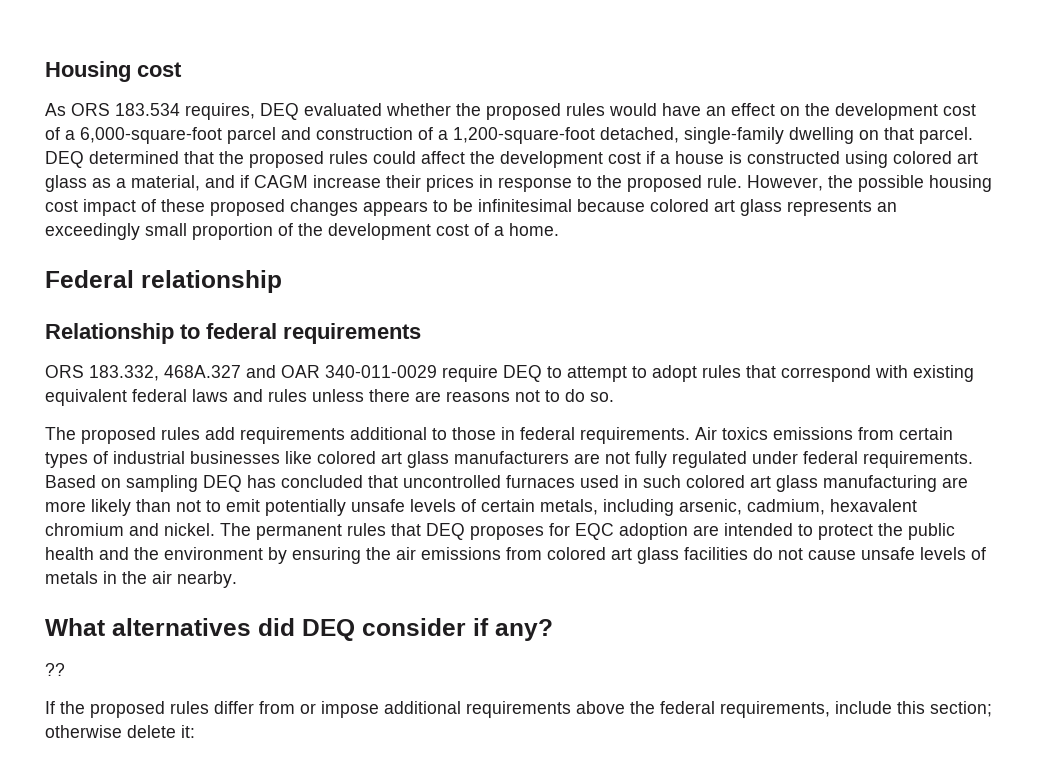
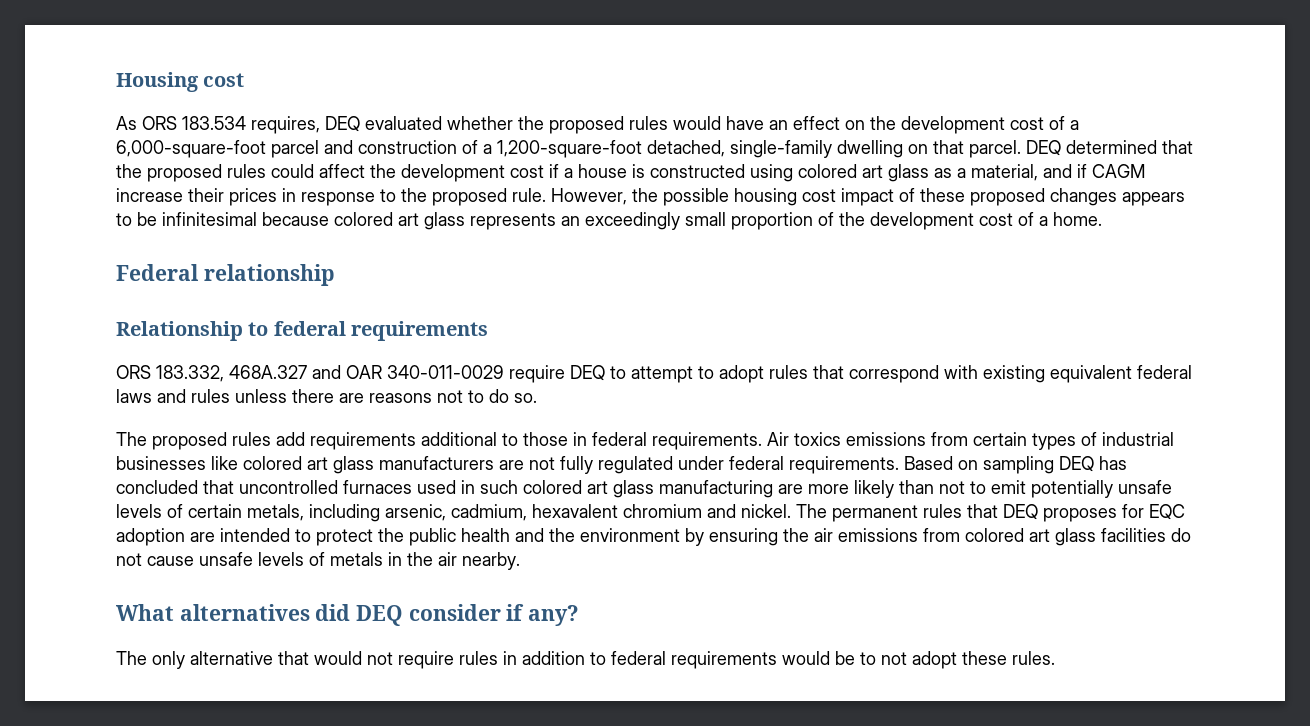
- ??
- If the proposed rules differ from or impose additional requirements above the federal requirements, include this section; otherwise delete it:
+ The only alternative that would not require rules in addition to federal requirements would be to not adopt these rules.

